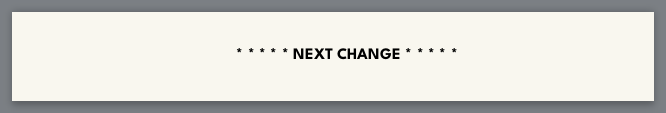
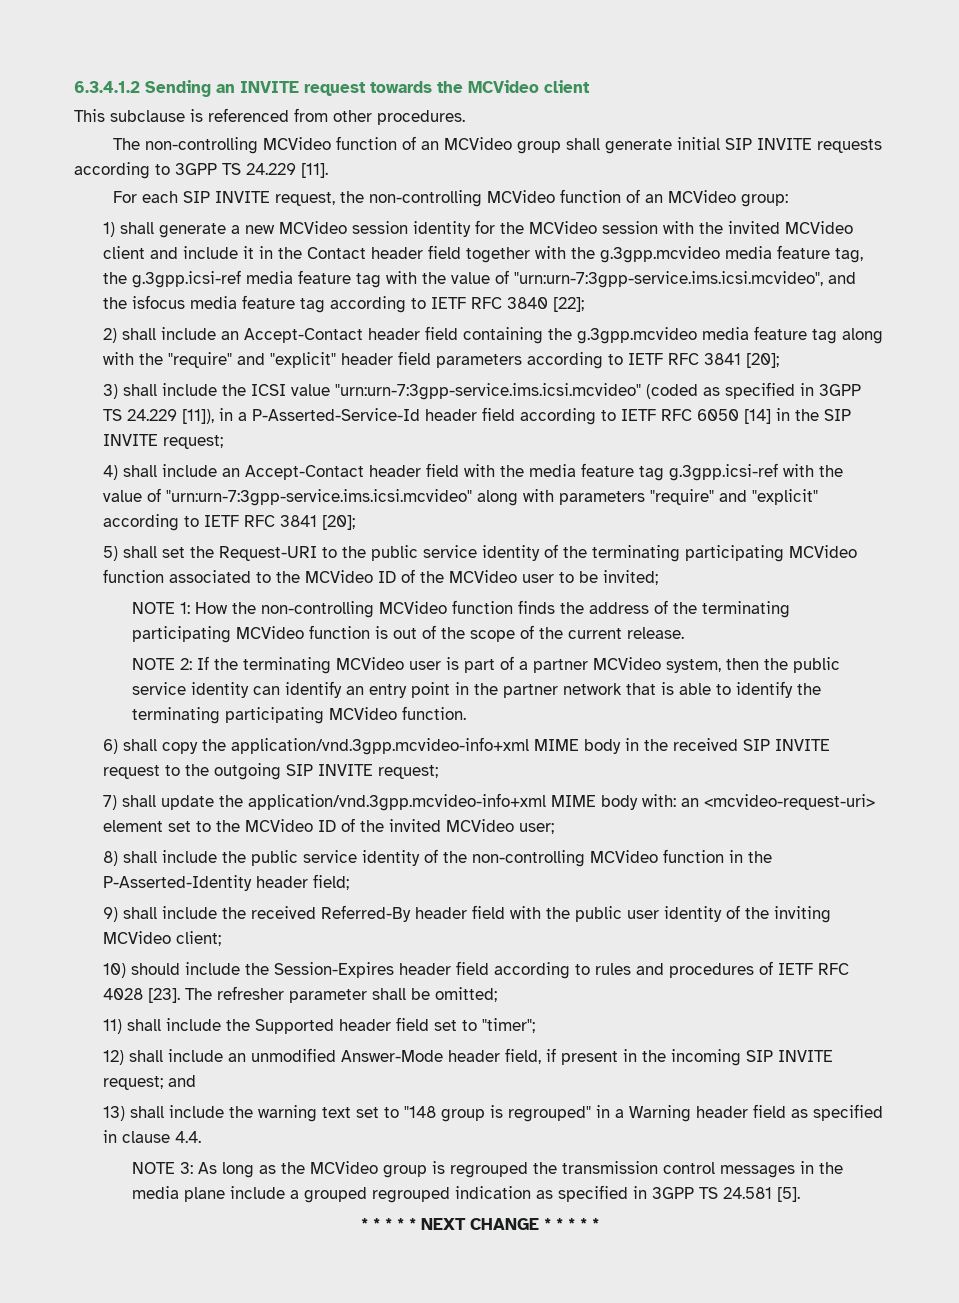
+ 6.3.4.1.2 Sending an INVITE request towards the MCVideo client
+ This subclause is referenced from other procedures.
+ The non-controlling MCVideo function of an MCVideo group shall generate initial SIP INVITE requests according to 3GPP TS 24.229 [11].
+ For each SIP INVITE request, the non-controlling MCVideo function of an MCVideo group:
+ 1) shall generate a new MCVideo session identity for the MCVideo session with the invited MCVideo client and include it in the Contact header field together with the g.3gpp.mcvideo media feature tag, the g.3gpp.icsi-ref media feature tag with the value of "urn:urn-7:3gpp-service.ims.icsi.mcvideo", and the isfocus media feature tag according to IETF RFC 3840 [22];
+ 2) shall include an Accept-Contact header field containing the g.3gpp.mcvideo media feature tag along with the "require" and "explicit" header field parameters according to IETF RFC 3841 [20];
+ 3) shall include the ICSI value "urn:urn-7:3gpp-service.ims.icsi.mcvideo" (coded as specified in 3GPP TS 24.229 [11]), in a P-Asserted-Service-Id header field according to IETF RFC 6050 [14] in the SIP INVITE request;
+ 4) shall include an Accept-Contact header field with the media feature tag g.3gpp.icsi-ref with the value of "urn:urn-7:3gpp-service.ims.icsi.mcvideo" along with parameters "require" and "explicit" according to IETF RFC 3841 [20];
+ 5) shall set the Request-URI to the public service identity of the terminating participating MCVideo function associated to the MCVideo ID of the MCVideo user to be invited;
+ NOTE 1: How the non-controlling MCVideo function finds the address of the terminating participating MCVideo function is out of the scope of the current release.
+ NOTE 2: If the terminating MCVideo user is part of a partner MCVideo system, then the public service identity can identify an entry point in the partner network that is able to identify the terminating participating MCVideo function.
+ 6) shall copy the application/vnd.3gpp.mcvideo-info+xml MIME body in the received SIP INVITE request to the outgoing SIP INVITE request;
+ 7) shall update the application/vnd.3gpp.mcvideo-info+xml MIME body with: an <mcvideo-request-uri> element set to the MCVideo ID of the invited MCVideo user;
+ 8) shall include the public service identity of the non-controlling MCVideo function in the P-Asserted-Identity header field;
+ 9) shall include the received Referred-By header field with the public user identity of the inviting MCVideo client;
+ 10) should include the Session-Expires header field according to rules and procedures of IETF RFC 4028 [23]. The refresher parameter shall be omitted;
+ 11) shall include the Supported header field set to "timer";
+ 12) shall include an unmodified Answer-Mode header field, if present in the incoming SIP INVITE request; and
+ 13) shall include the warning text set to "148 group is regrouped" in a Warning header field as specified in clause 4.4.
+ NOTE 3: As long as the MCVideo group is regrouped the transmission control messages in the media plane include a grouped regrouped indication as specified in 3GPP TS 24.581 [5].

